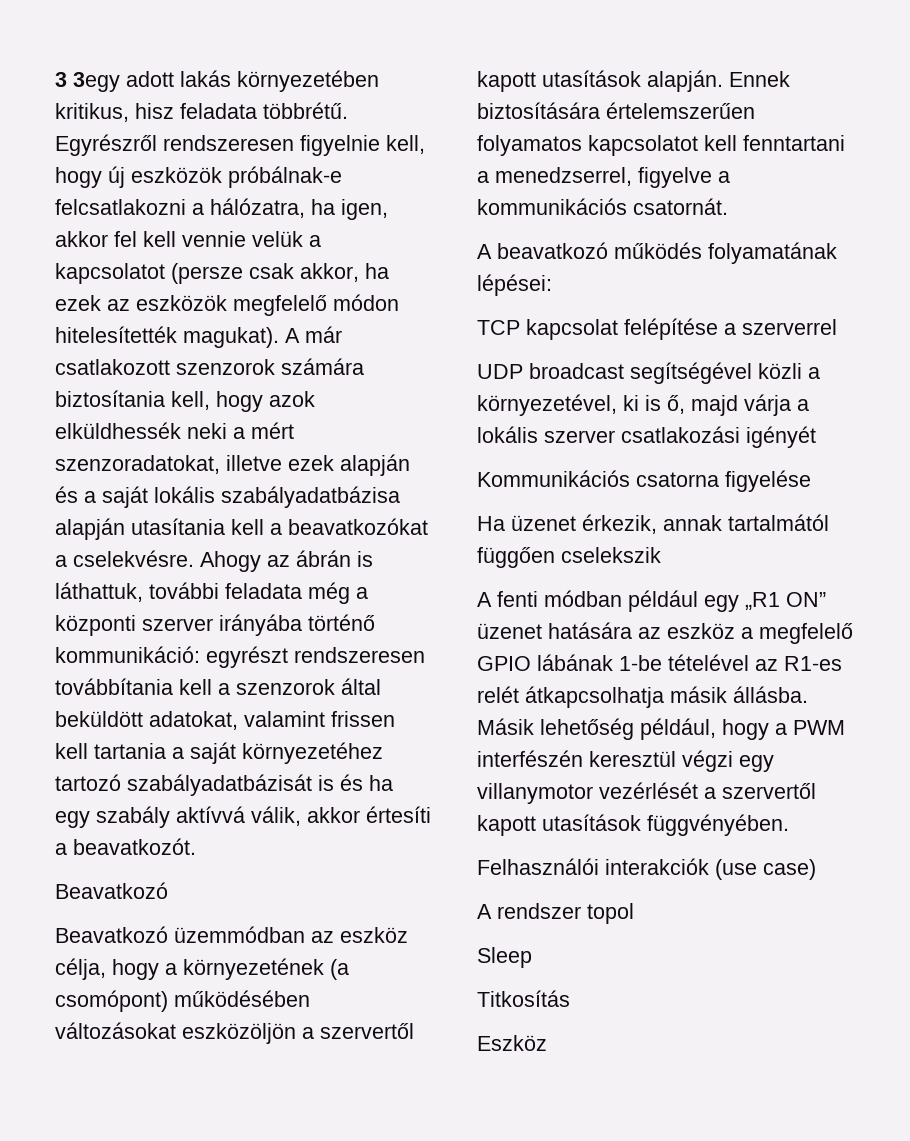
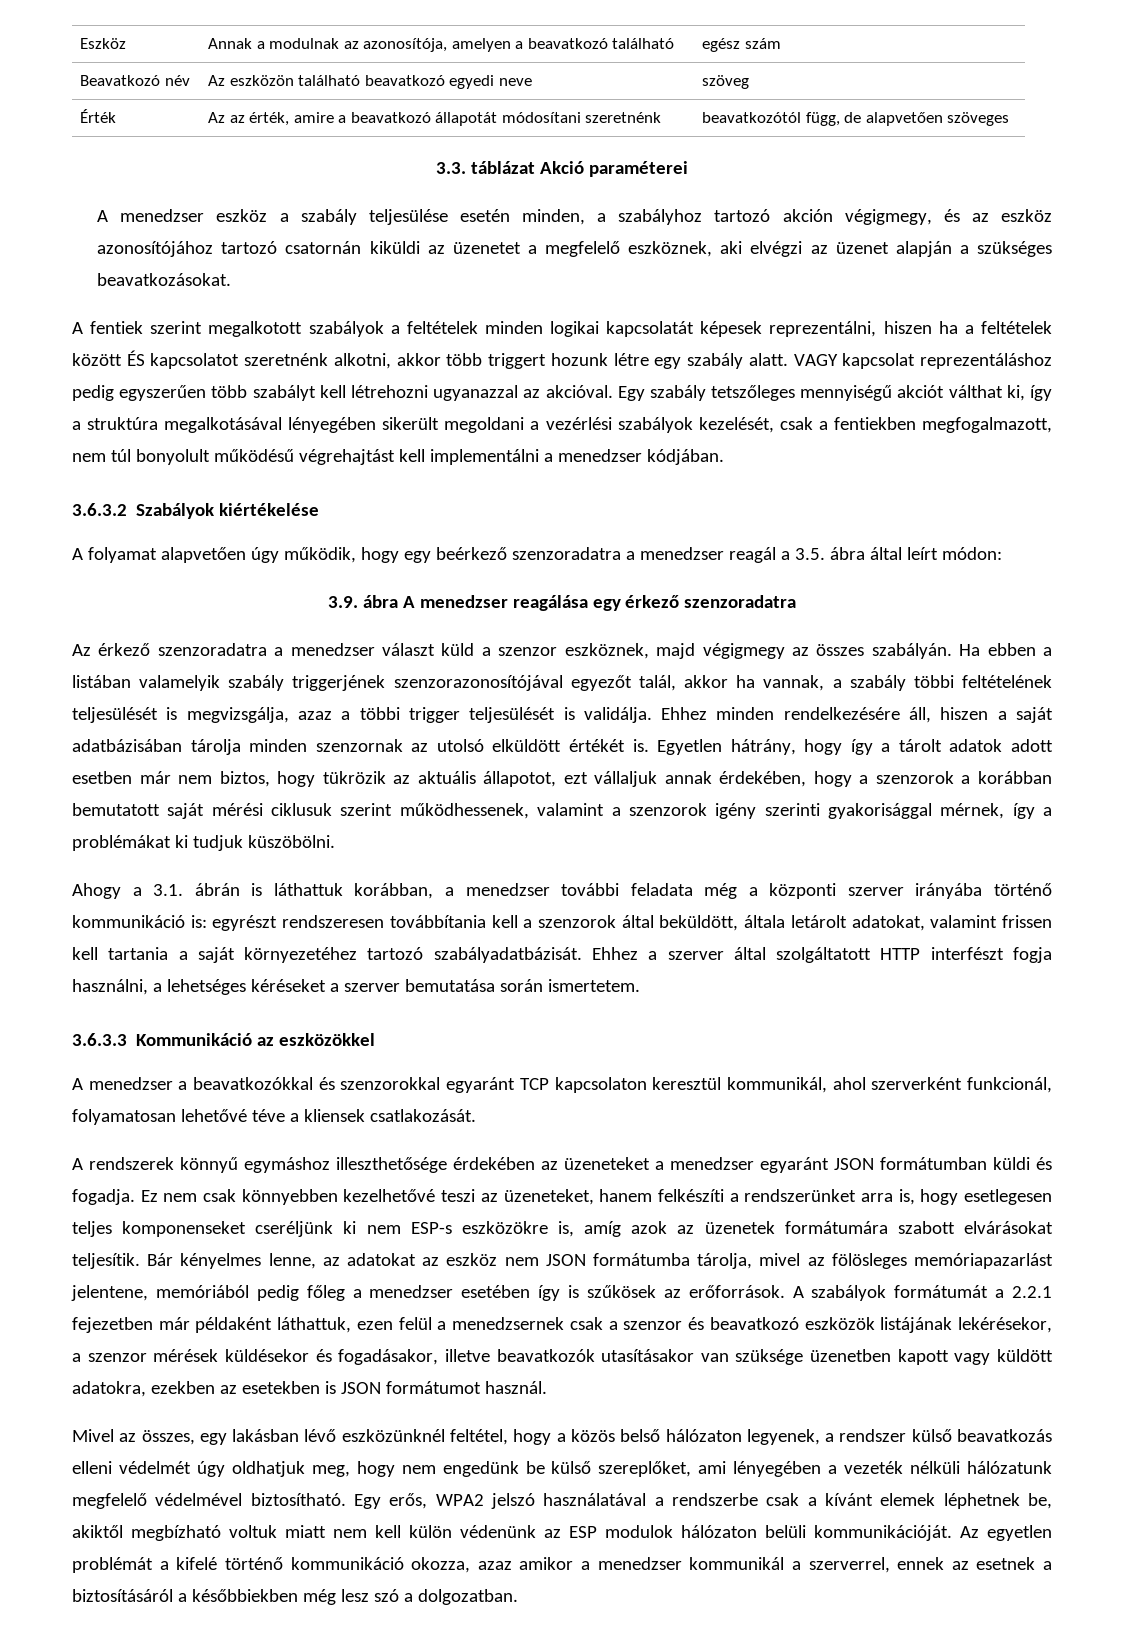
- 3 3egy adott lakás környezetében kritikus, hisz feladata többrétű. Egyrészről rendszeresen figyelnie kell, hogy új eszközök próbálnak-e felcsatlakozni a hálózatra, ha igen, akkor fel kell vennie velük a kapcsolatot (persze csak akkor, ha ezek az eszközök megfelelő módon hitelesítették magukat). A már csatlakozott szenzorok számára biztosítania kell, hogy azok elküldhessék neki a mért szenzoradatokat, illetve ezek alapján és a saját lokális szabályadatbázisa alapján utasítania kell a beavatkozókat a cselekvésre. Ahogy az ábrán is láthattuk, további feladata még a központi szerver irányába történő kommunikáció: egyrészt rendszeresen továbbítania kell a szenzorok által beküldött adatokat, valamint frissen kell tartania a saját környezetéhez tartozó szabályadatbázisát is és ha egy szabály aktívvá válik, akkor értesíti a beavatkozót.
- Beavatkozó
- Beavatkozó üzemmódban az eszköz célja, hogy a környezetének (a csomópont) működésében változásokat eszközöljön a szervertől kapott utasítások alapján. Ennek biztosítására értelemszerűen folyamatos kapcsolatot kell fenntartani a menedzserrel, figyelve a kommunikációs csatornát.
- A beavatkozó működés folyamatának lépései:
- TCP kapcsolat felépítése a szerverrel
- UDP broadcast segítségével közli a környezetével, ki is ő, majd várja a lokális szerver csatlakozási igényét
- Kommunikációs csatorna figyelése
- Ha üzenet érkezik, annak tartalmától függően cselekszik
- A fenti módban például egy „R1 ON” üzenet hatására az eszköz a megfelelő GPIO lábának 1-be tételével az R1-es relét átkapcsolhatja másik állásba. Másik lehetőség például, hogy a PWM interfészén keresztül végzi egy villanymotor vezérlését a szervertől kapott utasítások függvényében.
- Felhasználói interakciók (use case)
- A rendszer topol
- Sleep
- Titkosítás
- Eszköz
+ Eszköz | Annak a modulnak az azonosítója, amelyen a beavatkozó található | egész szám
+ Beavatkozó név | Az eszközön található beavatkozó egyedi neve | szöveg
+ Érték | Az az érték, amire a beavatkozó állapotát módosítani szeretnénk | beavatkozótól függ, de alapvetően szöveges
+ 3.3. táblázat Akció paraméterei
+ A menedzser eszköz a szabály teljesülése esetén minden, a szabályhoz tartozó akción végigmegy, és az eszköz azonosítójához tartozó csatornán kiküldi az üzenetet a megfelelő eszköznek, aki elvégzi az üzenet alapján a szükséges beavatkozásokat.
+ A fentiek szerint megalkotott szabályok a feltételek minden logikai kapcsolatát képesek reprezentálni, hiszen ha a feltételek között ÉS kapcsolatot szeretnénk alkotni, akkor több triggert hozunk létre egy szabály alatt. VAGY kapcsolat reprezentáláshoz pedig egyszerűen több szabályt kell létrehozni ugyanazzal az akcióval. Egy szabály tetszőleges mennyiségű akciót válthat ki, így a struktúra megalkotásával lényegében sikerült megoldani a vezérlési szabályok kezelését, csak a fentiekben megfogalmazott, nem túl bonyolult működésű végrehajtást kell implementálni a menedzser kódjában.
+ 3.6.3.2 Szabályok kiértékelése
+ A folyamat alapvetően úgy működik, hogy egy beérkező szenzoradatra a menedzser reagál a 3.5. ábra által leírt módon:
+ 3.9. ábra A menedzser reagálása egy érkező szenzoradatra
+ Az érkező szenzoradatra a menedzser választ küld a szenzor eszköznek, majd végigmegy az összes szabályán. Ha ebben a listában valamelyik szabály triggerjének szenzorazonosítójával egyezőt talál, akkor ha vannak, a szabály többi feltételének teljesülését is megvizsgálja, azaz a többi trigger teljesülését is validálja. Ehhez minden rendelkezésére áll, hiszen a saját adatbázisában tárolja minden szenzornak az utolsó elküldött értékét is. Egyetlen hátrány, hogy így a tárolt adatok adott esetben már nem biztos, hogy tükrözik az aktuális állapotot, ezt vállaljuk annak érdekében, hogy a szenzorok a korábban bemutatott saját mérési ciklusuk szerint működhessenek, valamint a szenzorok igény szerinti gyakorisággal mérnek, így a problémákat ki tudjuk küszöbölni.
+ Ahogy a 3.1. ábrán is láthattuk korábban, a menedzser további feladata még a központi szerver irányába történő kommunikáció is: egyrészt rendszeresen továbbítania kell a szenzorok által beküldött, általa letárolt adatokat, valamint frissen kell tartania a saját környezetéhez tartozó szabályadatbázisát. Ehhez a szerver által szolgáltatott HTTP interfészt fogja használni, a lehetséges kéréseket a szerver bemutatása során ismertetem.
+ 3.6.3.3 Kommunikáció az eszközökkel
+ A menedzser a beavatkozókkal és szenzorokkal egyaránt TCP kapcsolaton keresztül kommunikál, ahol szerverként funkcionál, folyamatosan lehetővé téve a kliensek csatlakozását.
+ A rendszerek könnyű egymáshoz illeszthetősége érdekében az üzeneteket a menedzser egyaránt JSON formátumban küldi és fogadja. Ez nem csak könnyebben kezelhetővé teszi az üzeneteket, hanem felkészíti a rendszerünket arra is, hogy esetlegesen teljes komponenseket cseréljünk ki nem ESP-s eszközökre is, amíg azok az üzenetek formátumára szabott elvárásokat teljesítik. Bár kényelmes lenne, az adatokat az eszköz nem JSON formátumba tárolja, mivel az fölösleges memóriapazarlást jelentene, memóriából pedig főleg a menedzser esetében így is szűkösek az erőforrások. A szabályok formátumát a 2.2.1 fejezetben már példaként láthattuk, ezen felül a menedzsernek csak a szenzor és beavatkozó eszközök listájának lekérésekor, a szenzor mérések küldésekor és fogadásakor, illetve beavatkozók utasításakor van szüksége üzenetben kapott vagy küldött adatokra, ezekben az esetekben is JSON formátumot használ.
+ Mivel az összes, egy lakásban lévő eszközünknél feltétel, hogy a közös belső hálózaton legyenek, a rendszer külső beavatkozás elleni védelmét úgy oldhatjuk meg, hogy nem engedünk be külső szereplőket, ami lényegében a vezeték nélküli hálózatunk megfelelő védelmével biztosítható. Egy erős, WPA2 jelszó használatával a rendszerbe csak a kívánt elemek léphetnek be, akiktől megbízható voltuk miatt nem kell külön védenünk az ESP modulok hálózaton belüli kommunikációját. Az egyetlen problémát a kifelé történő kommunikáció okozza, azaz amikor a menedzser kommunikál a szerverrel, ennek az esetnek a biztosításáról a későbbiekben még lesz szó a dolgozatban.

